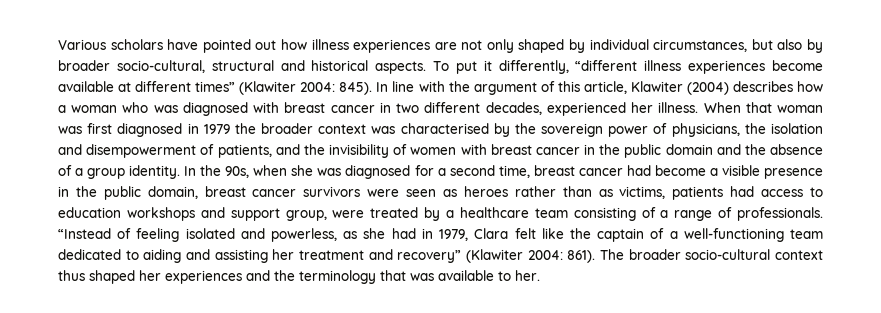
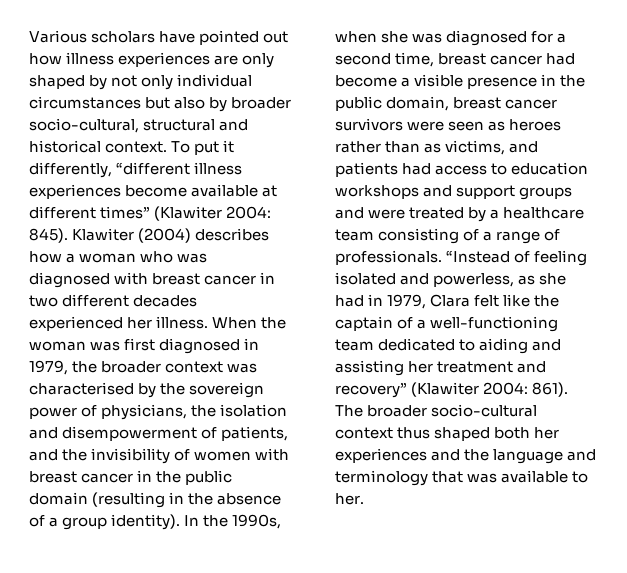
- Various scholars have pointed out how illness experiences are not only shaped by individual circumstances, but also by broader socio-cultural, structural and historical aspects.
+ Various scholars have pointed out how illness experiences are only shaped by not only individual circumstances but also by broader socio-cultural, structural and historical context.
- In line with the argument of this article, Klawiter (2004) describes how a woman who was diagnosed with breast cancer in two different decades, experienced her illness.
+ Klawiter (2004) describes how a woman who was diagnosed with breast cancer in two different decades experienced her illness.
- When that woman was first diagnosed in 1979 the broader context was characterised by the sovereign power of physicians, the isolation and disempowerment of patients, and the invisibility of women with breast cancer in the public domain and the absence of a group identity.
+ When the woman was first diagnosed in 1979, the broader context was characterised by the sovereign power of physicians, the isolation and disempowerment of patients, and the invisibility of women with breast cancer in the public domain (resulting in the absence of a group identity).
- In the 90s, when she was diagnosed for a second time, breast cancer had become a visible presence in the public domain, breast cancer survivors were seen as heroes rather than as victims, patients had access to education workshops and support group, were treated by a healthcare team consisting of a range of professionals.
+ In the 1990s, when she was diagnosed for a second time, breast cancer had become a visible presence in the public domain, breast cancer survivors were seen as heroes rather than as victims, and patients had access to education workshops and support groups and were treated by a healthcare team consisting of a range of professionals.
- The broader socio-cultural context thus shaped her experiences and the terminology that was available to her.
+ The broader socio-cultural context thus shaped both her experiences and the language and terminology that was available to her.

